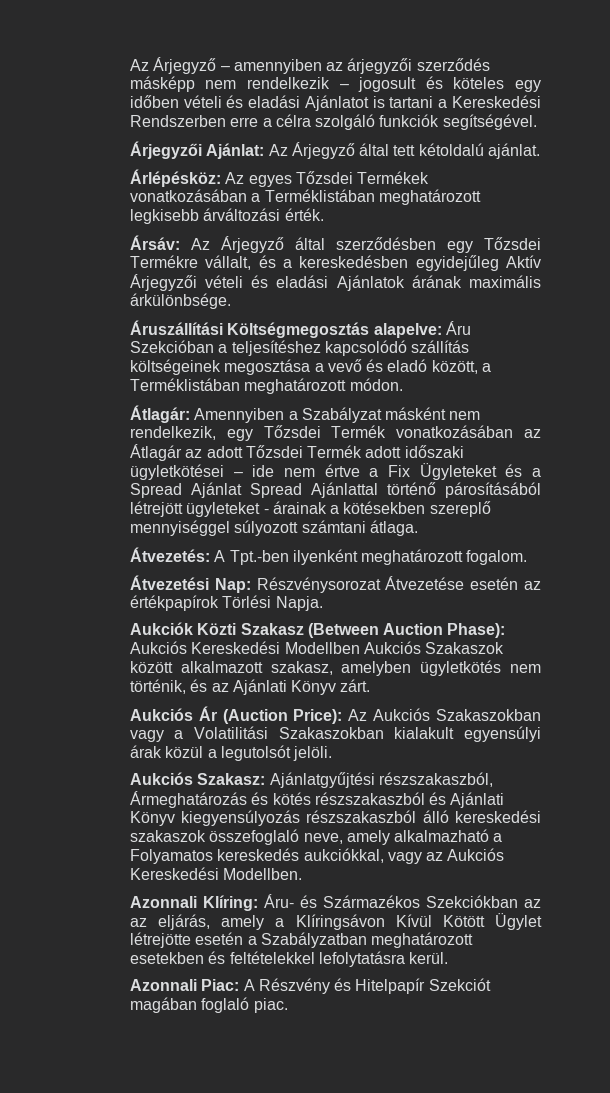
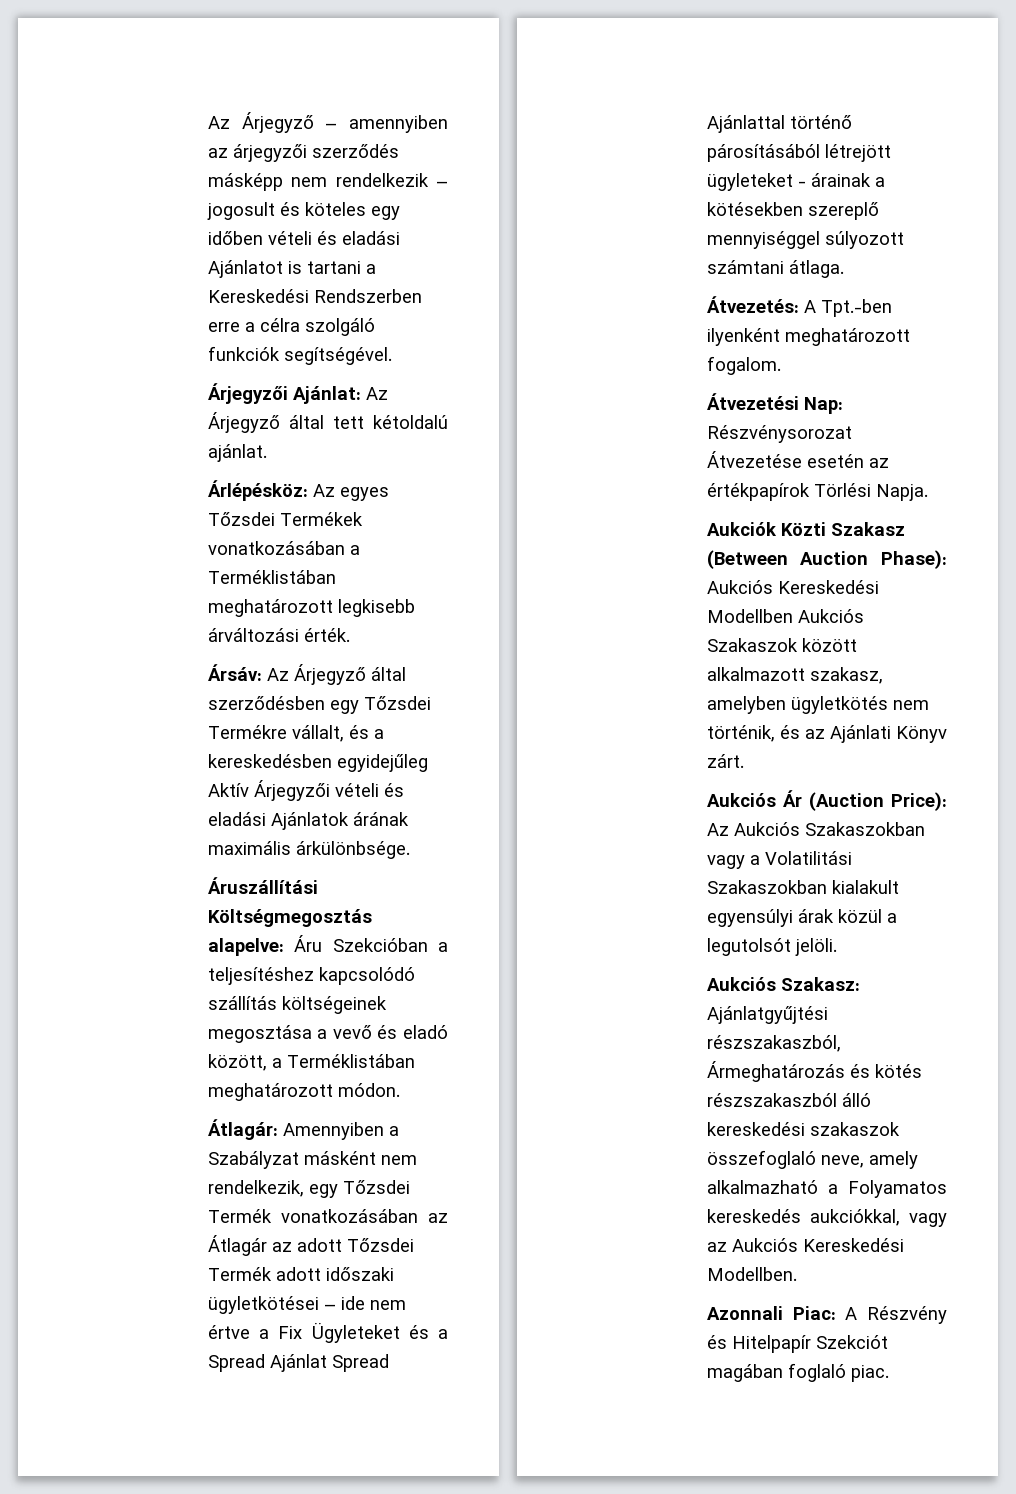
- Aukciós Szakasz: Ajánlatgyűjtési részszakaszból, Ármeghatározás és kötés részszakaszból és Ajánlati Könyv kiegyensúlyozás részszakaszból álló kereskedési szakaszok összefoglaló neve, amely alkalmazható a Folyamatos kereskedés aukciókkal, vagy az Aukciós Kereskedési Modellben.
+ Aukciós Szakasz: Ajánlatgyűjtési részszakaszból, Ármeghatározás és kötés részszakaszból álló kereskedési szakaszok összefoglaló neve, amely alkalmazható a Folyamatos kereskedés aukciókkal, vagy az Aukciós Kereskedési Modellben.
- Azonnali Klíring: Áru- és Származékos Szekciókban az az eljárás, amely a Klíringsávon Kívül Kötött Ügylet létrejötte esetén a Szabályzatban meghatározott esetekben és feltételekkel lefolytatásra kerül.

